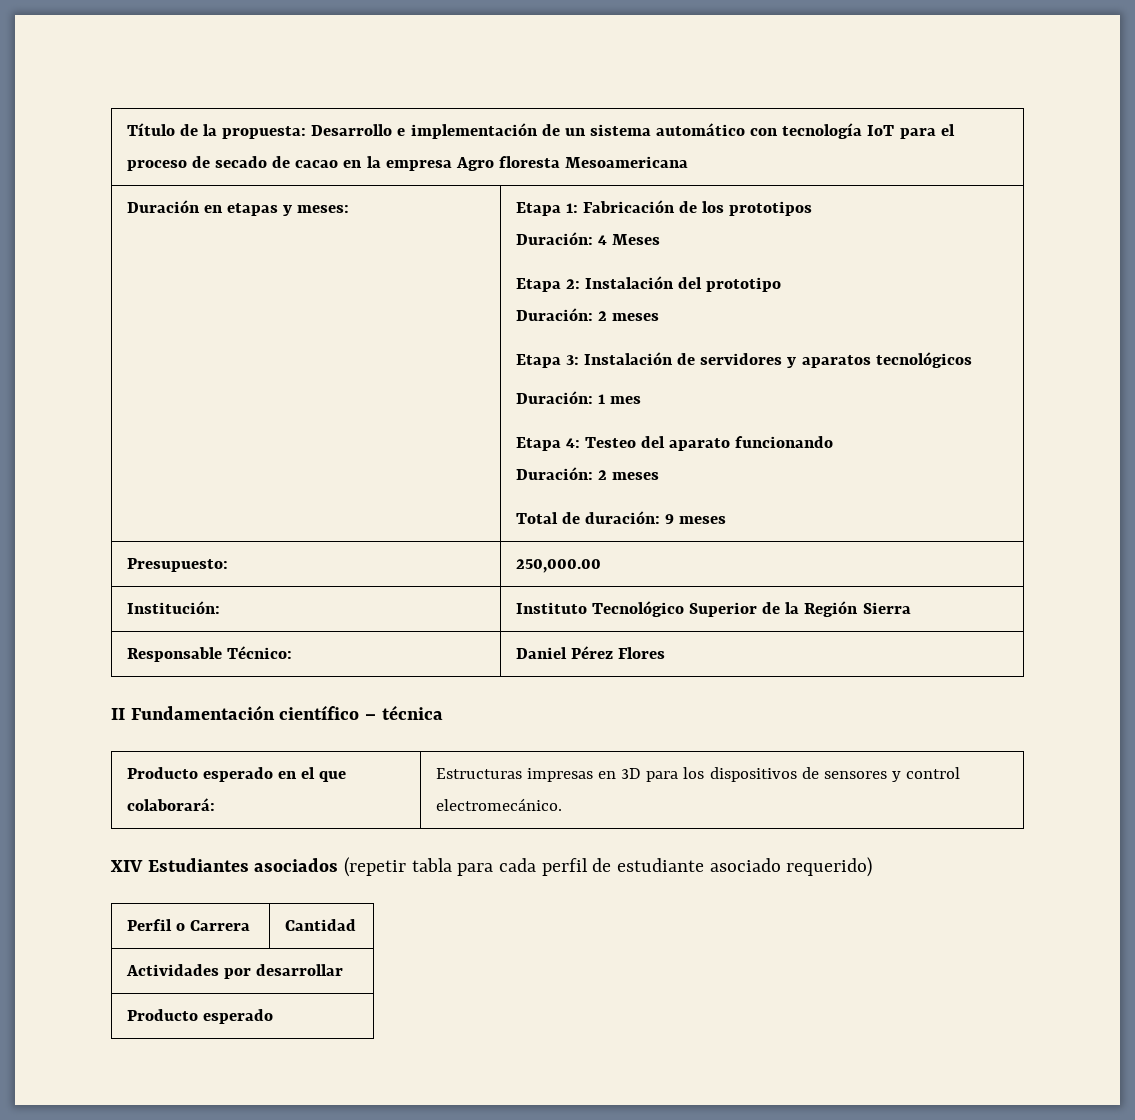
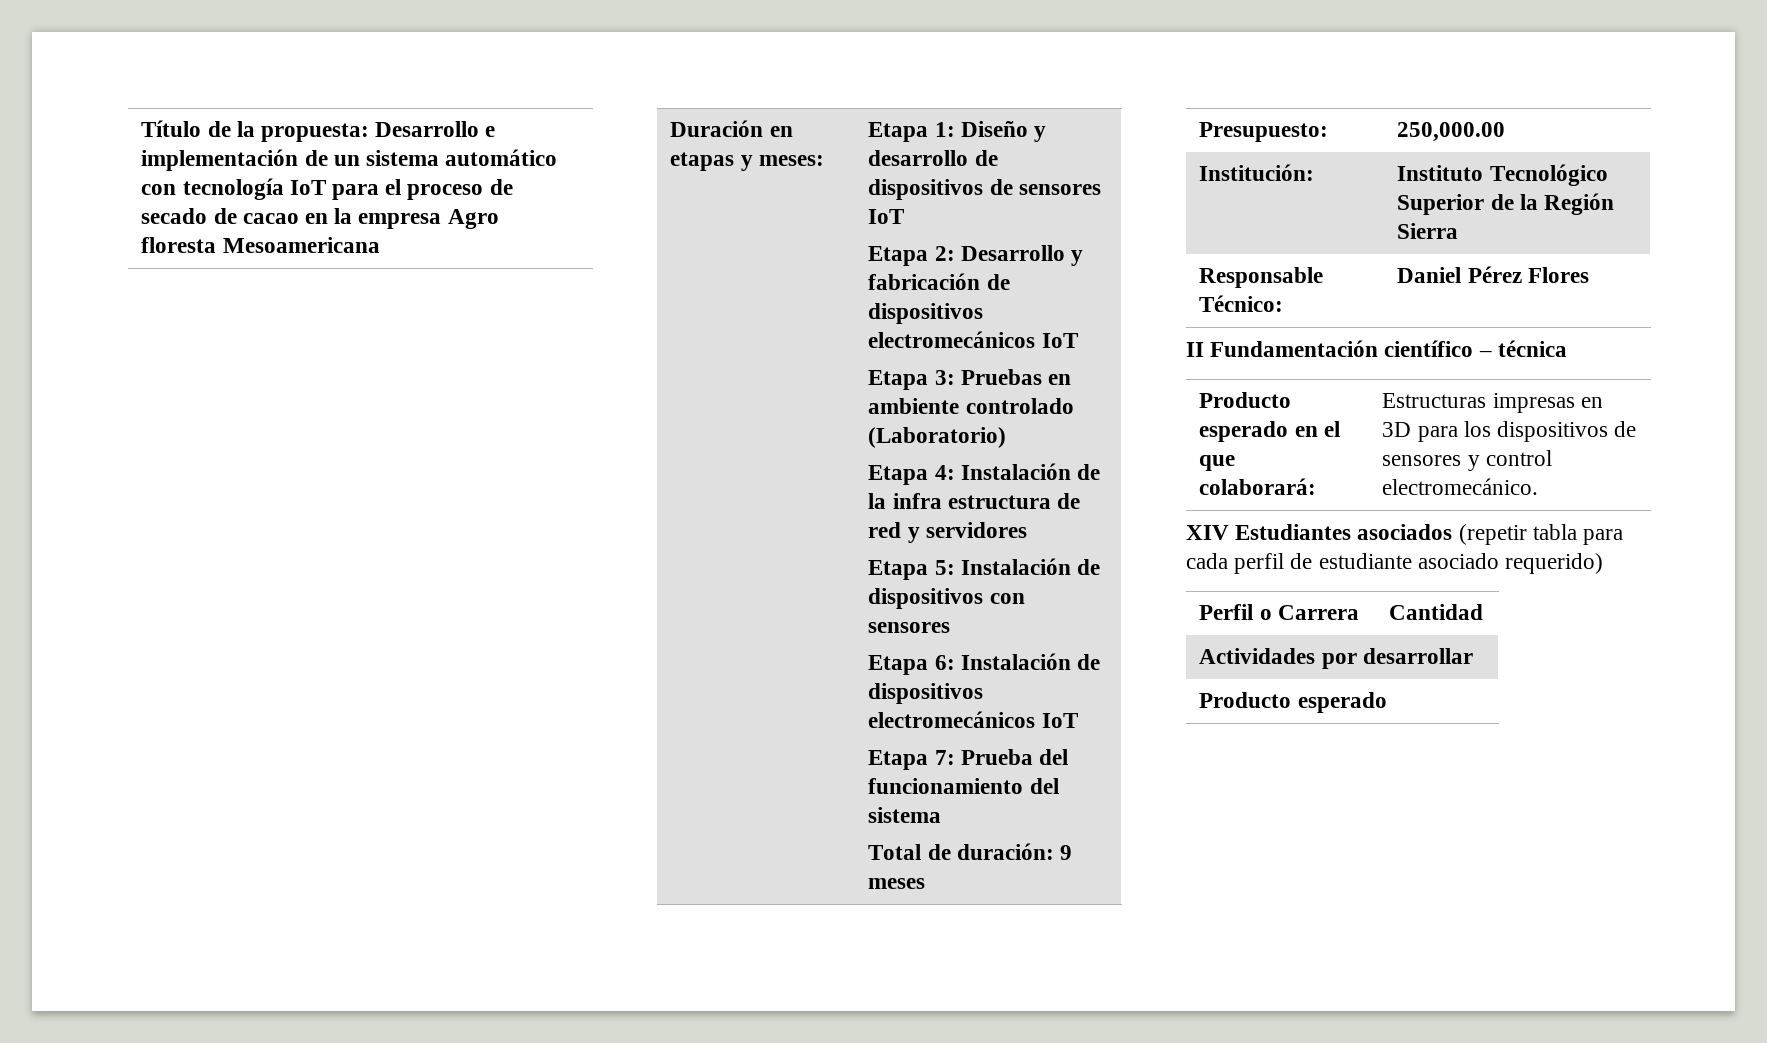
- Etapa 1: Fabricación de los prototipos
- Duración: 4 Meses
- Etapa 2: Instalación del prototipo
- Duración: 2 meses
- Etapa 3: Instalación de servidores y aparatos tecnológicos
- Duración: 1 mes
- Etapa 4: Testeo del aparato funcionando
- Duración: 2 meses
+ Etapa 1: Diseño y desarrollo de dispositivos de sensores IoT
+ Etapa 2: Desarrollo y fabricación de dispositivos electromecánicos IoT
+ Etapa 3: Pruebas en ambiente controlado (Laboratorio)
+ Etapa 4: Instalación de la infra estructura de red y servidores
+ Etapa 5: Instalación de dispositivos con sensores
+ Etapa 6: Instalación de dispositivos electromecánicos IoT
+ Etapa 7: Prueba del funcionamiento del sistema

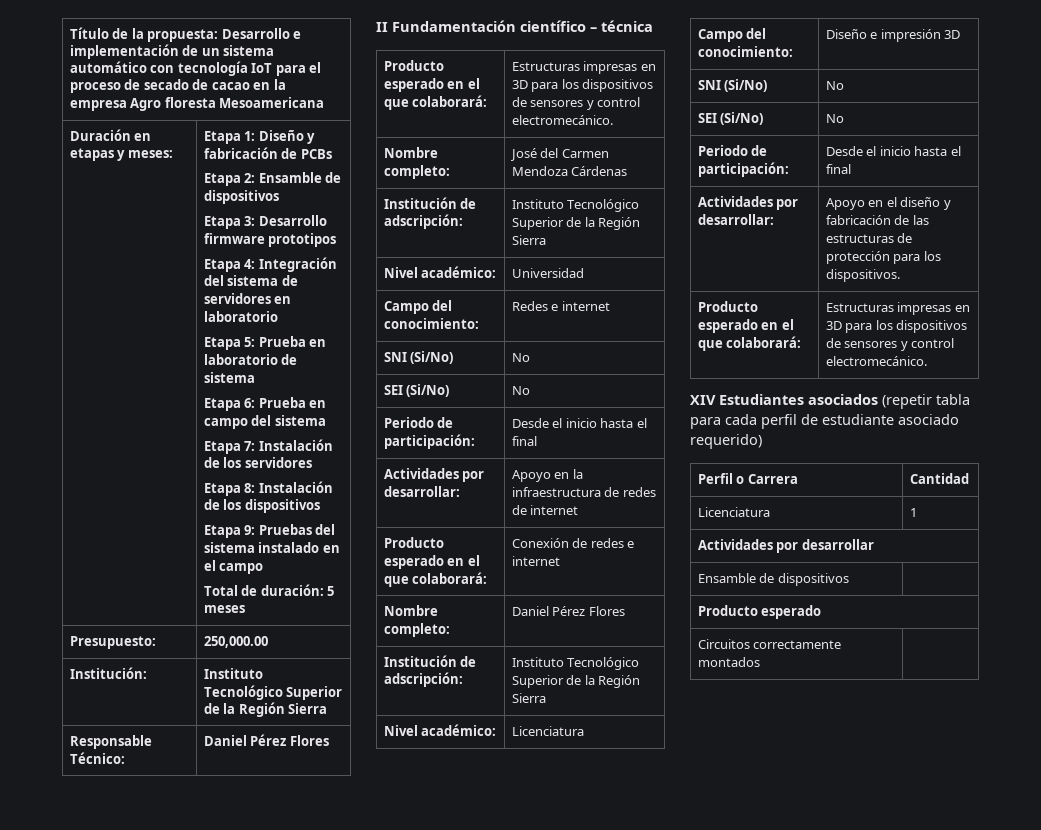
- Etapa 1: Diseño y desarrollo de dispositivos de sensores IoT
+ Etapa 1: Diseño y fabricación de PCBs
- Etapa 2: Desarrollo y fabricación de dispositivos electromecánicos IoT
+ Etapa 2: Ensamble de dispositivos
- Etapa 3: Pruebas en ambiente controlado (Laboratorio)
- Etapa 4: Instalación de la infra estructura de red y servidores
+ Etapa 3: Desarrollo firmware prototipos
+ Etapa 4: Integración del sistema de servidores en laboratorio
+ Etapa 5: Prueba en laboratorio de sistema
+ Etapa 6: Prueba en campo del sistema
+ Etapa 7: Instalación de los servidores
- Etapa 5: Instalación de dispositivos con sensores
- Etapa 6: Instalación de dispositivos electromecánicos IoT
- Etapa 7: Prueba del funcionamiento del sistema
+ Etapa 8: Instalación de los dispositivos
+ Etapa 9: Pruebas del sistema instalado en el campo
- Total de duración: 9 meses
+ Total de duración: 5 meses
+ Nombre completo: | José del Carmen Mendoza Cárdenas
+ Institución de adscripción: | Instituto Tecnológico Superior de la Región Sierra
+ Nivel académico: | Universidad
+ Campo del conocimiento: | Redes e internet
+ SNI (Si/No) | No
+ SEI (Si/No) | No
+ Periodo de participación: | Desde el inicio hasta el final
+ Actividades por desarrollar: | Apoyo en la infraestructura de redes de internet
+ Producto esperado en el que colaborará: | Conexión de redes e internet
+ Nombre completo: | Daniel Pérez Flores
+ Institución de adscripción: | Instituto Tecnológico Superior de la Región Sierra
+ Nivel académico: | Licenciatura
+ Campo del conocimiento: | Diseño e impresión 3D
+ SNI (Si/No) | No
+ SEI (Si/No) | No
+ Periodo de participación: | Desde el inicio hasta el final
+ Actividades por desarrollar: | Apoyo en el diseño y fabricación de las estructuras de protección para los dispositivos.
+ Producto esperado en el que colaborará: | Estructuras impresas en 3D para los dispositivos de sensores y control electromecánico.
+ Licenciatura | 1
  Actividades por desarrollar
+ Ensamble de dispositivos |
  Producto esperado
+ Circuitos correctamente montados |

